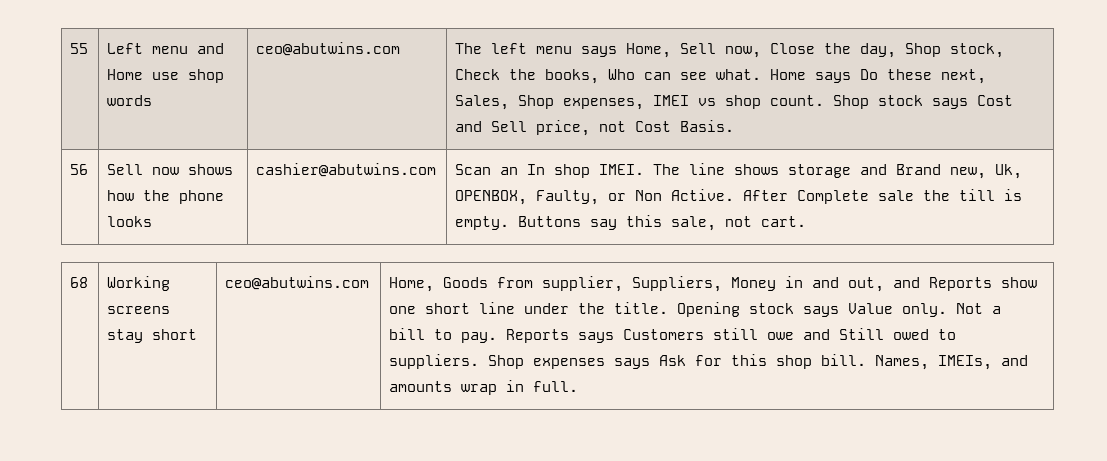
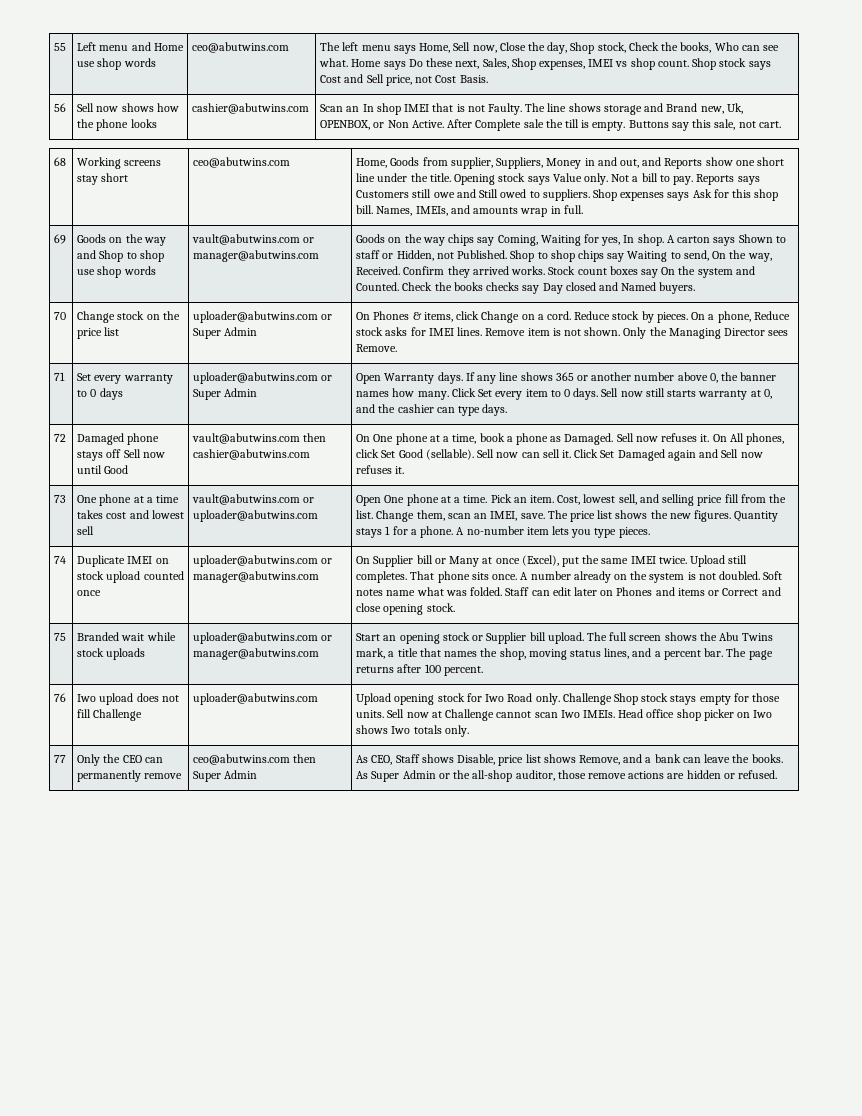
- Scan an In shop IMEI.
+ Scan an In shop IMEI that is not Faulty.
- The line shows storage and Brand new, Uk, OPENBOX, Faulty, or Non Active.
+ The line shows storage and Brand new, Uk, OPENBOX, or Non Active.
+ 69 | Goods on the way and Shop to shop use shop words | vault@abutwins.com or manager@abutwins.com | Goods on the way chips say Coming, Waiting for yes, In shop. A carton says Shown to staff or Hidden, not Published. Shop to shop chips say Waiting to send, On the way, Received. Confirm they arrived works. Stock count boxes say On the system and Counted. Check the books checks say Day closed and Named buyers.
+ 70 | Change stock on the price list | uploader@abutwins.com or Super Admin | On Phones & items, click Change on a cord. Reduce stock by pieces. On a phone, Reduce stock asks for IMEI lines. Remove item is not shown. Only the Managing Director sees Remove.
+ 71 | Set every warranty to 0 days | uploader@abutwins.com or Super Admin | Open Warranty days. If any line shows 365 or another number above 0, the banner names how many. Click Set every item to 0 days. Sell now still starts warranty at 0, and the cashier can type days.
+ 72 | Damaged phone stays off Sell now until Good | vault@abutwins.com then cashier@abutwins.com | On One phone at a time, book a phone as Damaged. Sell now refuses it. On All phones, click Set Good (sellable). Sell now can sell it. Click Set Damaged again and Sell now refuses it.
+ 73 | One phone at a time takes cost and lowest sell | vault@abutwins.com or uploader@abutwins.com | Open One phone at a time. Pick an item. Cost, lowest sell, and selling price fill from the list. Change them, scan an IMEI, save. The price list shows the new figures. Quantity stays 1 for a phone. A no-number item lets you type pieces.
+ 74 | Duplicate IMEI on stock upload counted once | uploader@abutwins.com or manager@abutwins.com | On Supplier bill or Many at once (Excel), put the same IMEI twice. Upload still completes. That phone sits once. A number already on the system is not doubled. Soft notes name what was folded. Staff can edit later on Phones and items or Correct and close opening stock.
+ 75 | Branded wait while stock uploads | uploader@abutwins.com or manager@abutwins.com | Start an opening stock or Supplier bill upload. The full screen shows the Abu Twins mark, a title that names the shop, moving status lines, and a percent bar. The page returns after 100 percent.
+ 76 | Iwo upload does not fill Challenge | uploader@abutwins.com | Upload opening stock for Iwo Road only. Challenge Shop stock stays empty for those units. Sell now at Challenge cannot scan Iwo IMEIs. Head office shop picker on Iwo shows Iwo totals only.
+ 77 | Only the CEO can permanently remove | ceo@abutwins.com then Super Admin | As CEO, Staff shows Disable, price list shows Remove, and a bank can leave the books. As Super Admin or the all-shop auditor, those remove actions are hidden or refused.

